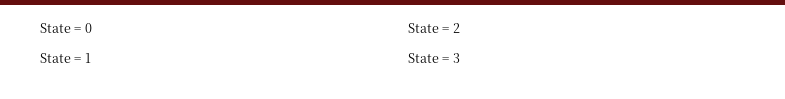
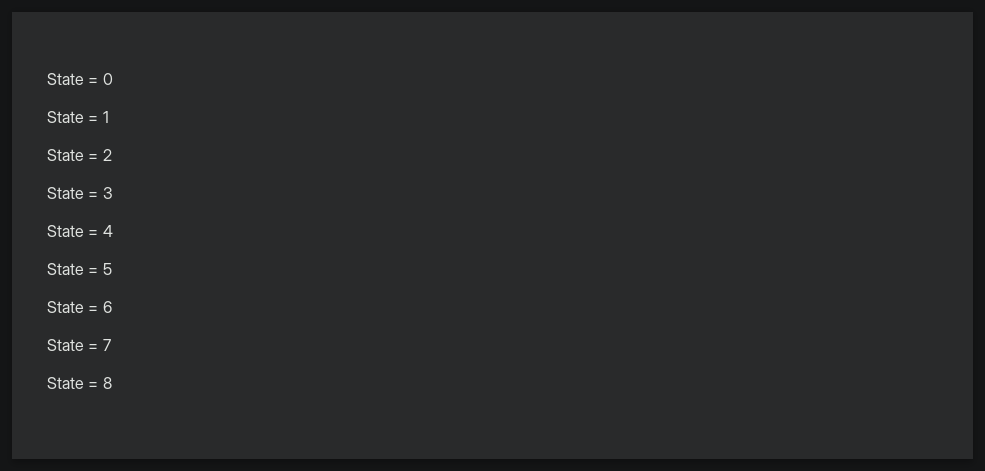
+ State = 4
+ State = 5
+ State = 6
+ State = 7
+ State = 8

